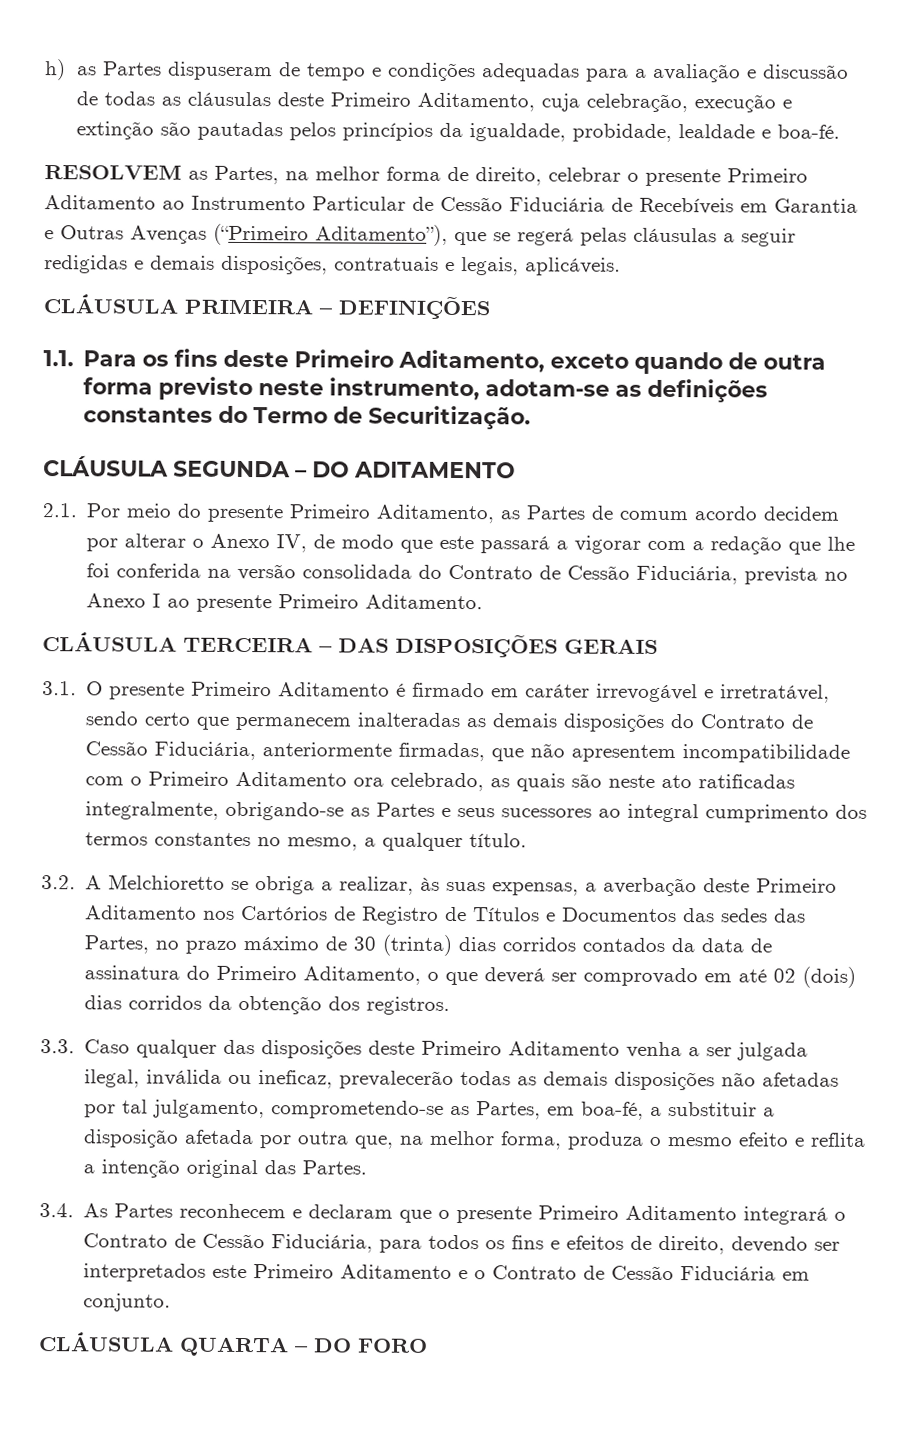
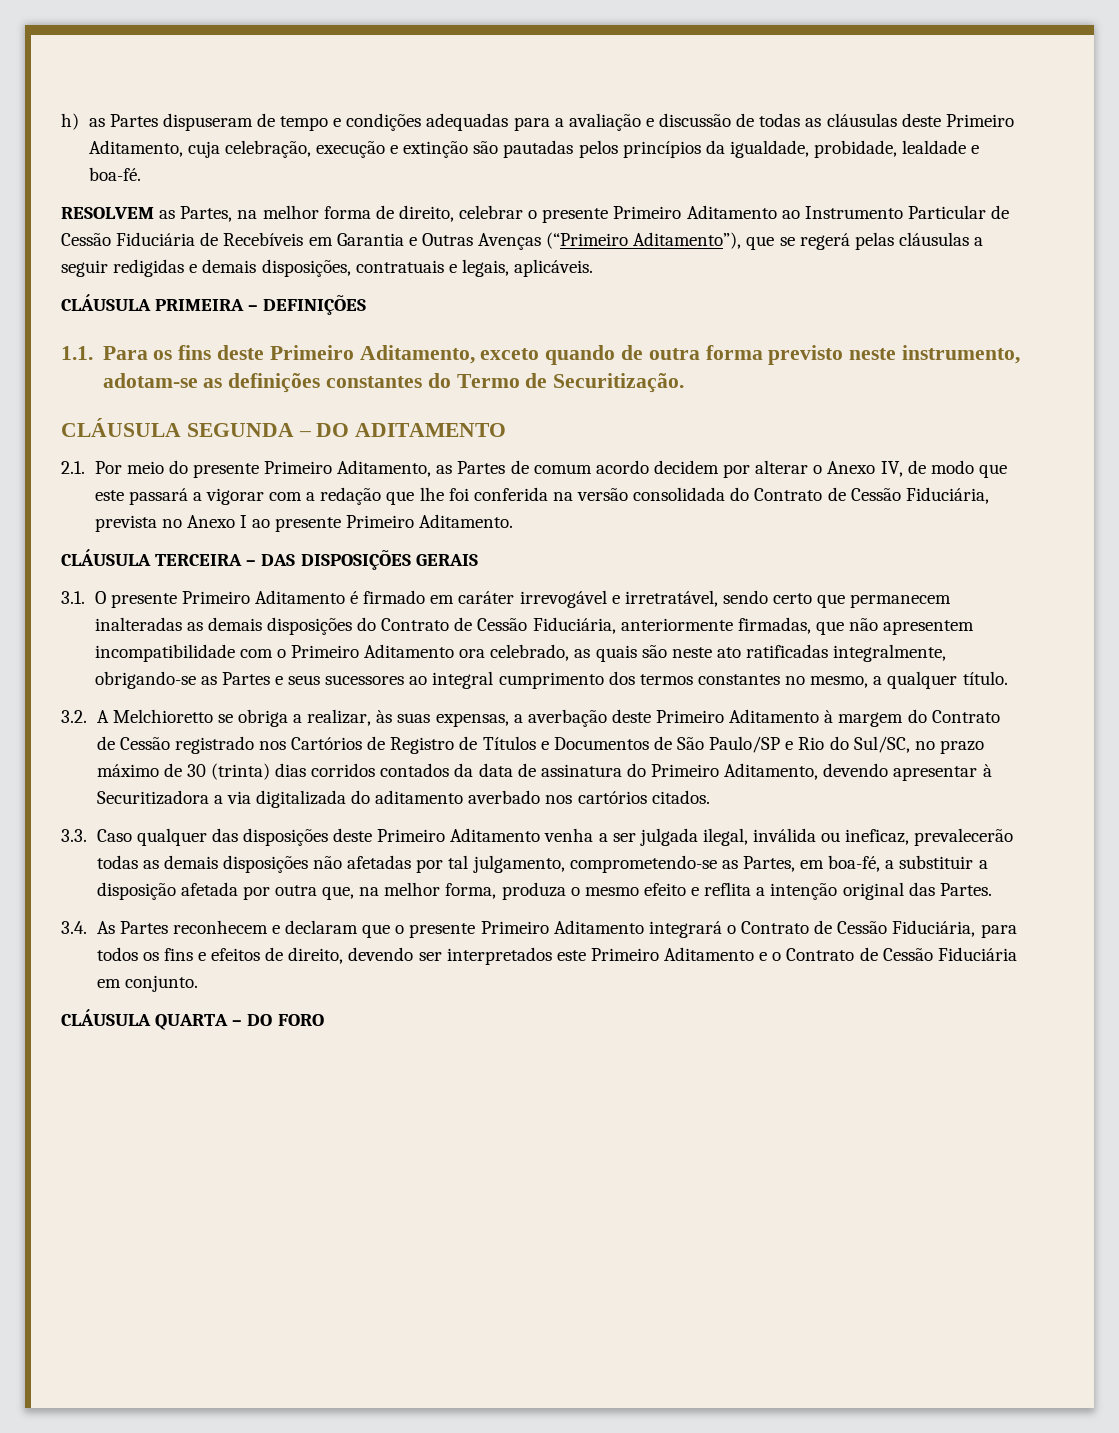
- 3.2. A Melchioretto se obriga a realizar, às suas expensas, a averbação deste Primeiro Aditamento nos Cartórios de Registro de Títulos e Documentos das sedes das Partes, no prazo máximo de 30 (trinta) dias corridos contados da data de assinatura do Primeiro Aditamento, o que deverá ser comprovado em até 02 (dois) dias corridos da obtenção dos registros.
+ 3.2. A Melchioretto se obriga a realizar, às suas expensas, a averbação deste Primeiro Aditamento à margem do Contrato de Cessão registrado nos Cartórios de Registro de Títulos e Documentos de São Paulo/SP e Rio do Sul/SC, no prazo máximo de 30 (trinta) dias corridos contados da data de assinatura do Primeiro Aditamento, devendo apresentar à Securitizadora a via digitalizada do aditamento averbado nos cartórios citados.

